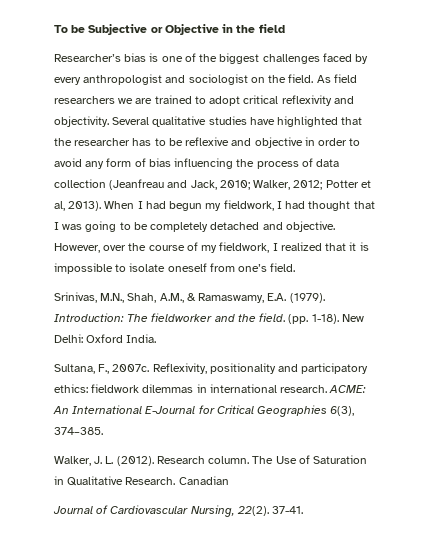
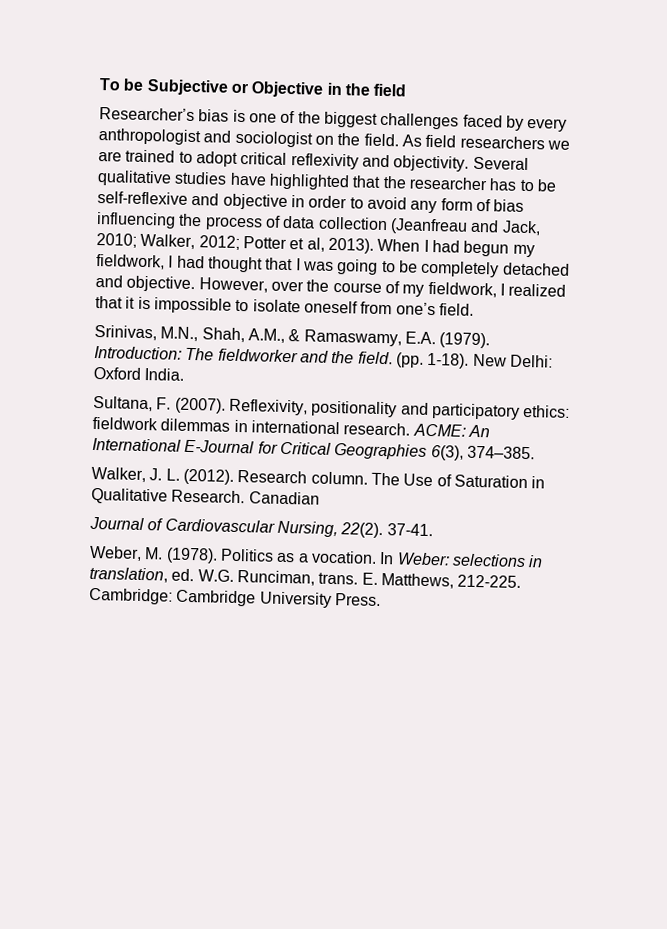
- Several qualitative studies have highlighted that the researcher has to be reflexive and objective in order to avoid any form of bias influencing the process of data collection (Jeanfreau and Jack, 2010; Walker, 2012; Potter et al, 2013).
+ Several qualitative studies have highlighted that the researcher has to be self-reflexive and objective in order to avoid any form of bias influencing the process of data collection (Jeanfreau and Jack, 2010; Walker, 2012; Potter et al, 2013).
- Sultana, F., 2007c.
+ Sultana, F. (2007).
+ Weber, M. (1978). Politics as a vocation. In Weber: selections in translation, ed. W.G. Runciman, trans. E. Matthews, 212-225. Cambridge: Cambridge University Press.

